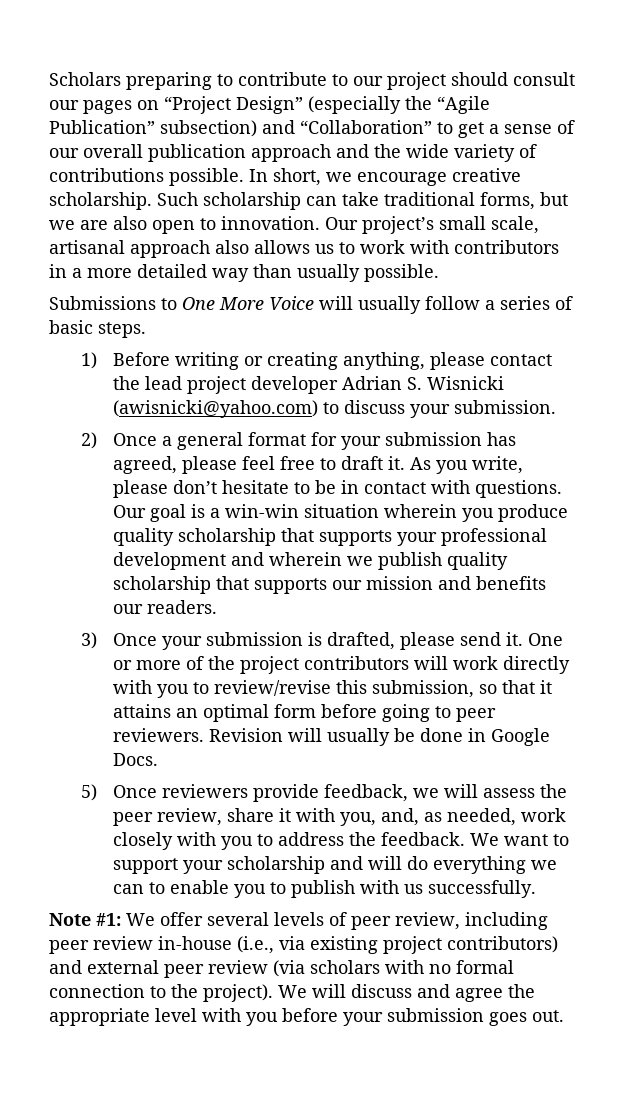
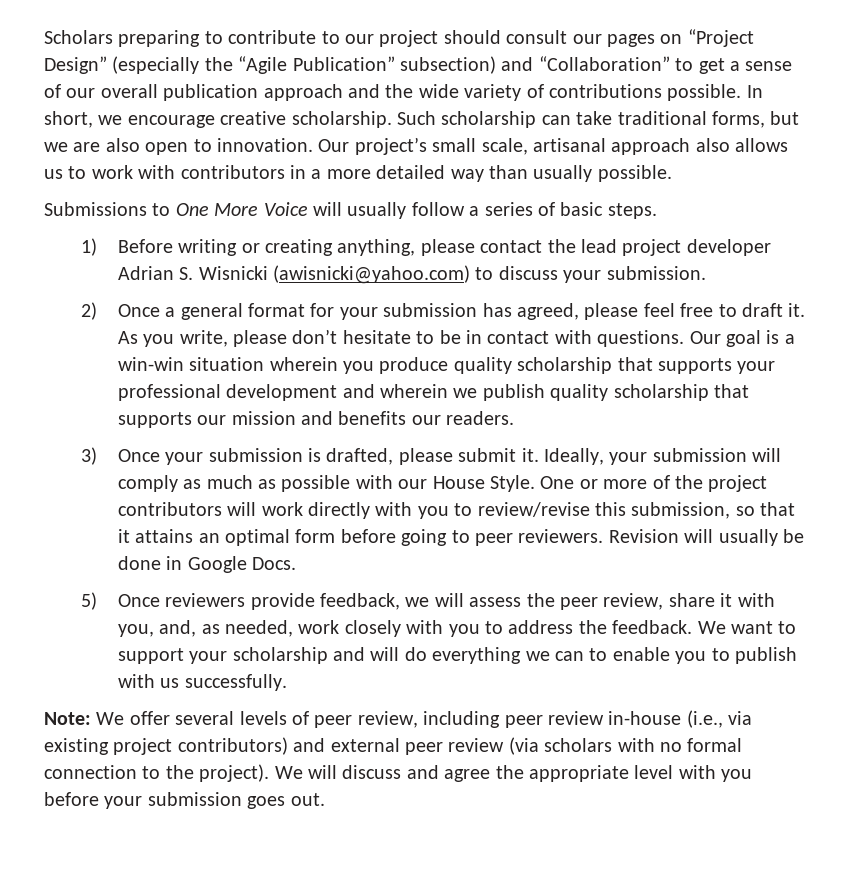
- 3) Once your submission is drafted, please send it.
+ 3) Once your submission is drafted, please submit it. Ideally, your submission will comply as much as possible with our House Style.
- Note #1: We offer several levels of peer review, including peer review in-house (i.e., via existing project contributors) and external peer review (via scholars with no formal connection to the project).
+ Note: We offer several levels of peer review, including peer review in-house (i.e., via existing project contributors) and external peer review (via scholars with no formal connection to the project).

